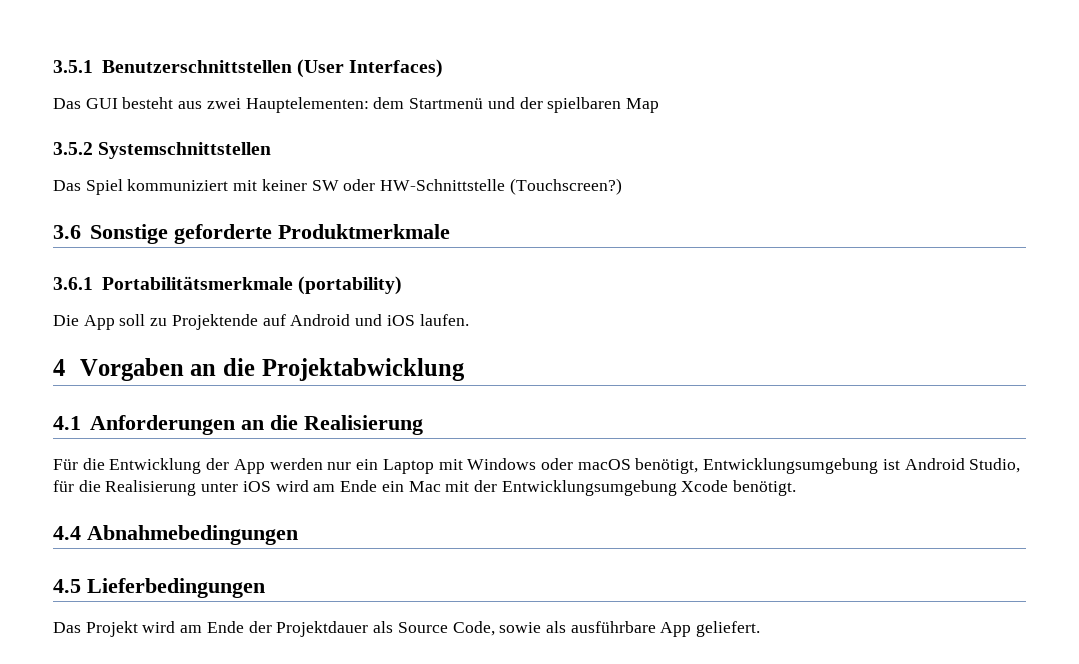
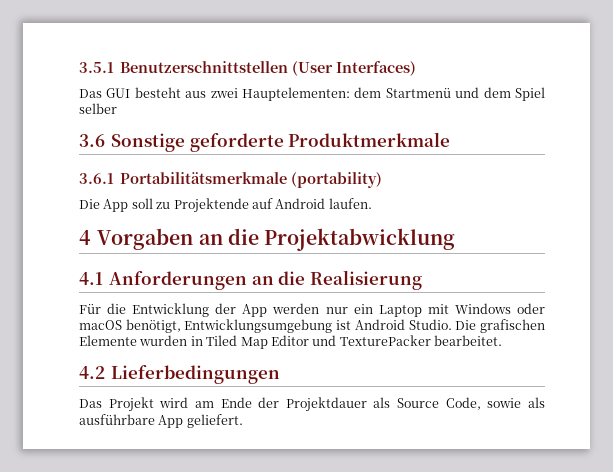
- Das GUI besteht aus zwei Hauptelementen: dem Startmenü und der spielbaren Map
- 3.5.2 Systemschnittstellen
- Das Spiel kommuniziert mit keiner SW oder HW-Schnittstelle (Touchscreen?)
+ Das GUI besteht aus zwei Hauptelementen: dem Startmenü und dem Spiel selber
- Die App soll zu Projektende auf Android und iOS laufen.
+ Die App soll zu Projektende auf Android laufen.
- Für die Entwicklung der App werden nur ein Laptop mit Windows oder macOS benötigt, Entwicklungsumgebung ist Android Studio, für die Realisierung unter iOS wird am Ende ein Mac mit der Entwicklungsumgebung Xcode benötigt.
- 4.4 Abnahmebedingungen
- 4.5 Lieferbedingungen
+ Für die Entwicklung der App werden nur ein Laptop mit Windows oder macOS benötigt, Entwicklungsumgebung ist Android Studio. Die grafischen Elemente wurden in Tiled Map Editor und TexturePacker bearbeitet.
+ 4.2 Lieferbedingungen

